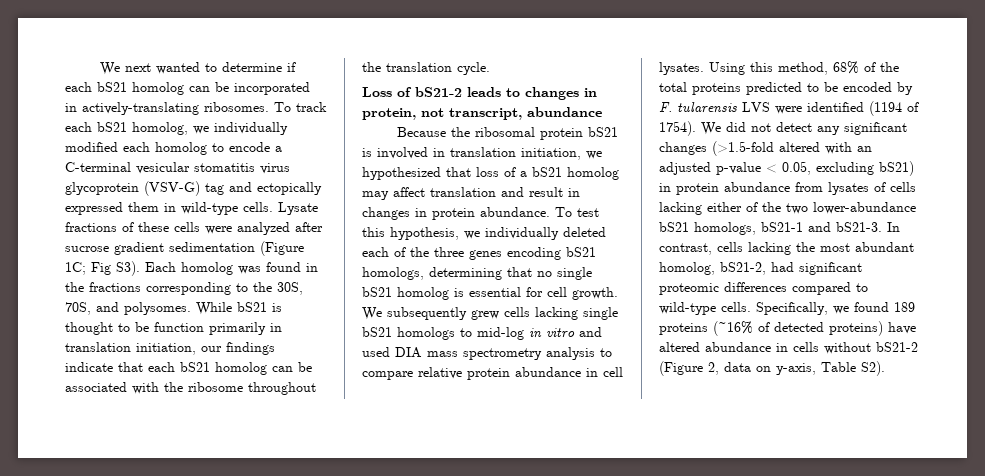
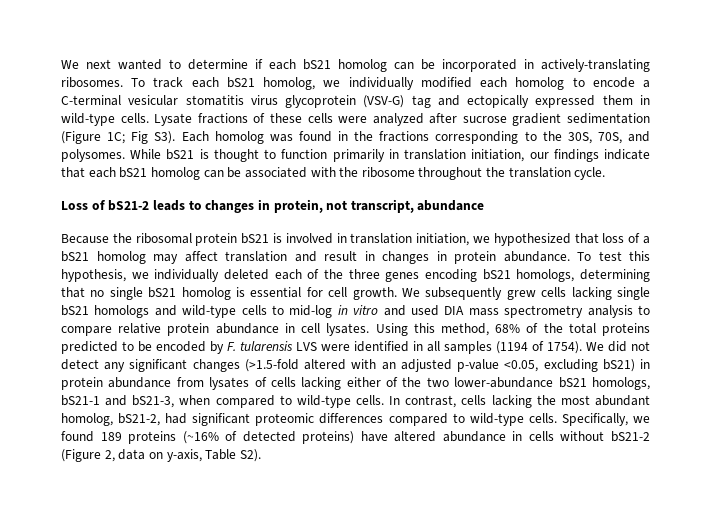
- While bS21 is thought to be function primarily in translation initiation, our findings indicate that each bS21 homolog can be associated with the ribosome throughout the translation cycle.
+ While bS21 is thought to function primarily in translation initiation, our findings indicate that each bS21 homolog can be associated with the ribosome throughout the translation cycle.
- We subsequently grew cells lacking single bS21 homologs to mid-log in vitro and used DIA mass spectrometry analysis to compare relative protein abundance in cell lysates.
+ We subsequently grew cells lacking single bS21 homologs and wild-type cells to mid-log in vitro and used DIA mass spectrometry analysis to compare relative protein abundance in cell lysates.
- Using this method, 68% of the total proteins predicted to be encoded by F. tularensis LVS were identified (1194 of 1754).
+ Using this method, 68% of the total proteins predicted to be encoded by F. tularensis LVS were identified in all samples (1194 of 1754).
- We did not detect any significant changes (>1.5-fold altered with an adjusted p-value < 0.05, excluding bS21) in protein abundance from lysates of cells lacking either of the two lower-abundance bS21 homologs, bS21-1 and bS21-3.
+ We did not detect any significant changes (>1.5-fold altered with an adjusted p-value <0.05, excluding bS21) in protein abundance from lysates of cells lacking either of the two lower-abundance bS21 homologs, bS21-1 and bS21-3, when compared to wild-type cells.

